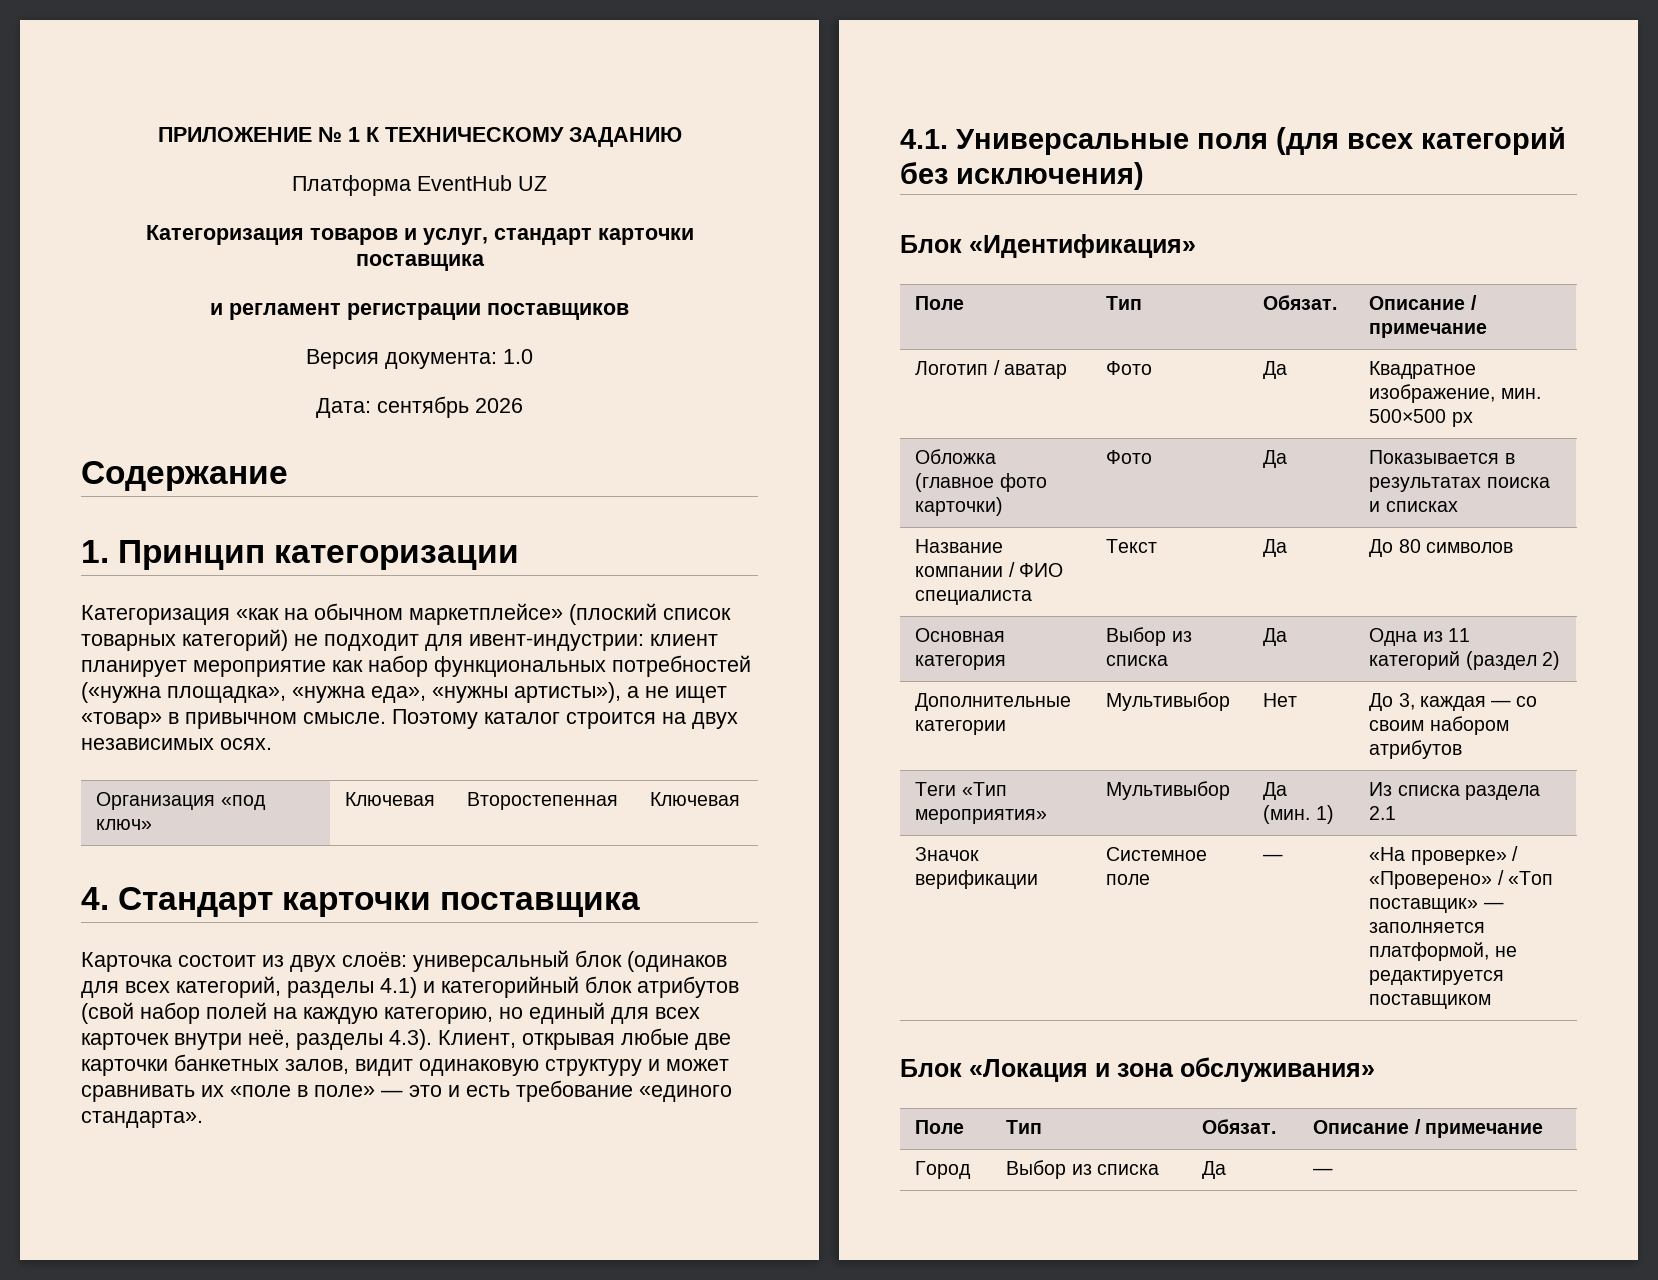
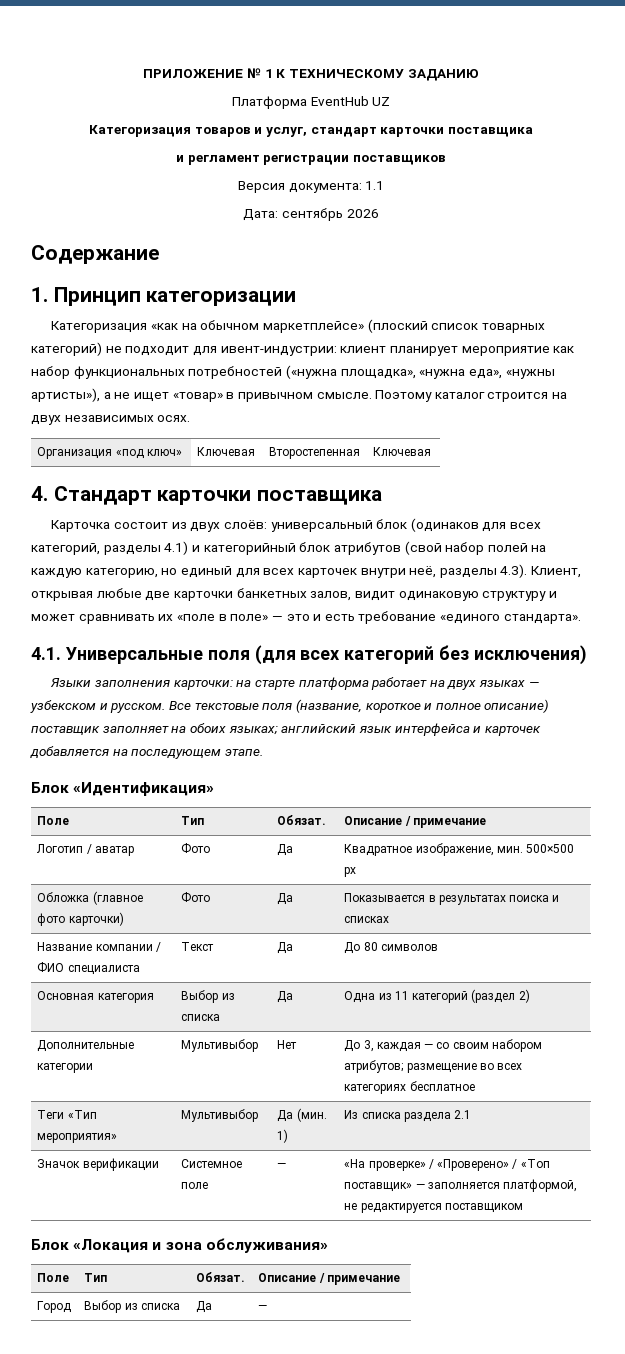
- Версия документа: 1.0
+ Версия документа: 1.1
+ Языки заполнения карточки: на старте платформа работает на двух языках — узбекском и русском. Все текстовые поля (название, короткое и полное описание) поставщик заполняет на обоих языках; английский язык интерфейса и карточек добавляется на последующем этапе.
- Дополнительные категории | Мультивыбор | Нет | До 3, каждая — со своим набором атрибутов
+ Дополнительные категории | Мультивыбор | Нет | До 3, каждая — со своим набором атрибутов; размещение во всех категориях бесплатное

